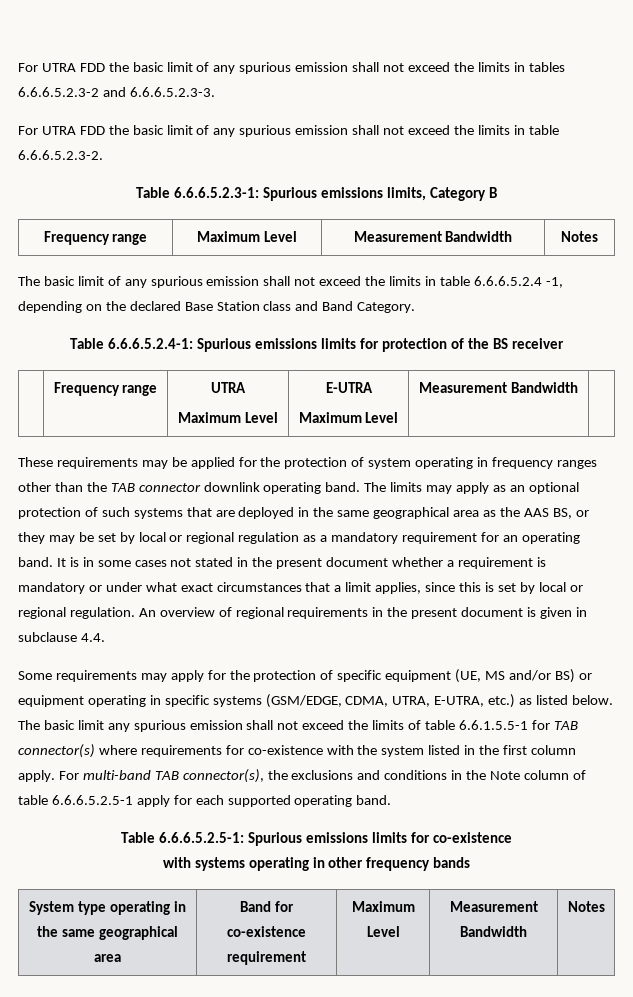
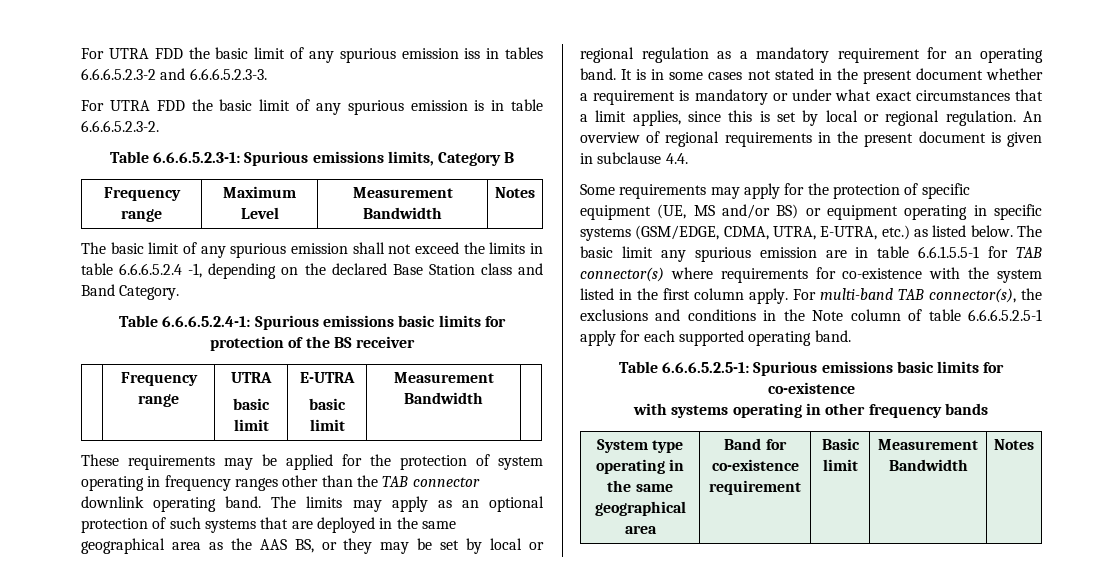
- For UTRA FDD the basic limit of any spurious emission shall not exceed the limits in tables 6.6.6.5.2.3-2 and 6.6.6.5.2.3-3.
+ For UTRA FDD the basic limit of any spurious emission iss in tables 6.6.6.5.2.3-2 and 6.6.6.5.2.3-3.
- For UTRA FDD the basic limit of any spurious emission shall not exceed the limits in table 6.6.6.5.2.3-2.
+ For UTRA FDD the basic limit of any spurious emission is in table 6.6.6.5.2.3-2.
- Table 6.6.6.5.2.4-1: Spurious emissions limits for protection of the BS receiver
+ Table 6.6.6.5.2.4-1: Spurious emissions basic limits for protection of the BS receiver
  | Frequency range | UTRA
- Maximum Level | E-UTRA
- Maximum Level | Measurement Bandwidth |
+ basic limit | E-UTRA
+ basic limit | Measurement Bandwidth |
- The basic limit any spurious emission shall not exceed the limits of table 6.6.1.5.5-1 for TAB connector(s) where requirements for co-existence with the system listed in the first column apply.
+ The basic limit any spurious emission are in table 6.6.1.5.5-1 for TAB connector(s) where requirements for co-existence with the system listed in the first column apply.
- Table 6.6.6.5.2.5-1: Spurious emissions limits for co-existence
+ Table 6.6.6.5.2.5-1: Spurious emissions basic limits for co-existence
- System type operating in the same geographical area | Band for co-existence requirement | Maximum Level | Measurement Bandwidth | Notes
+ System type operating in the same geographical area | Band for co-existence requirement | Basic limit | Measurement Bandwidth | Notes

